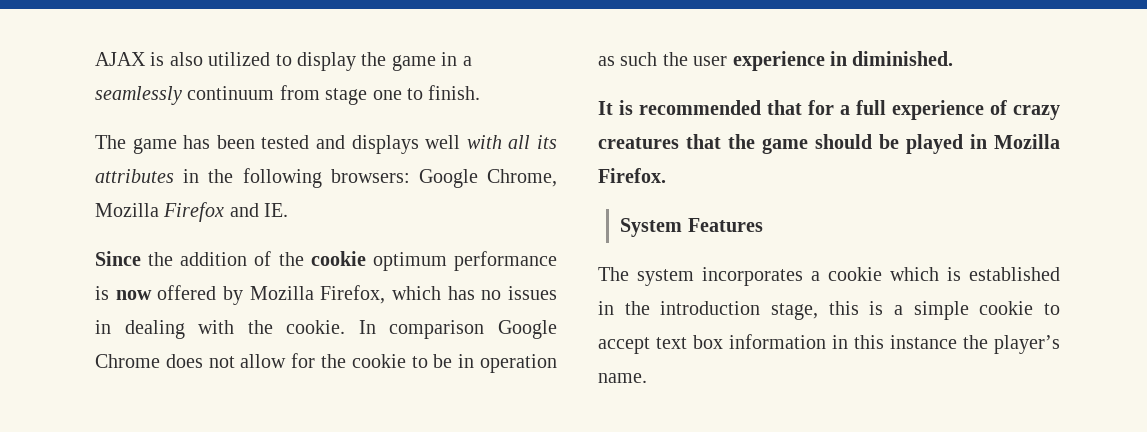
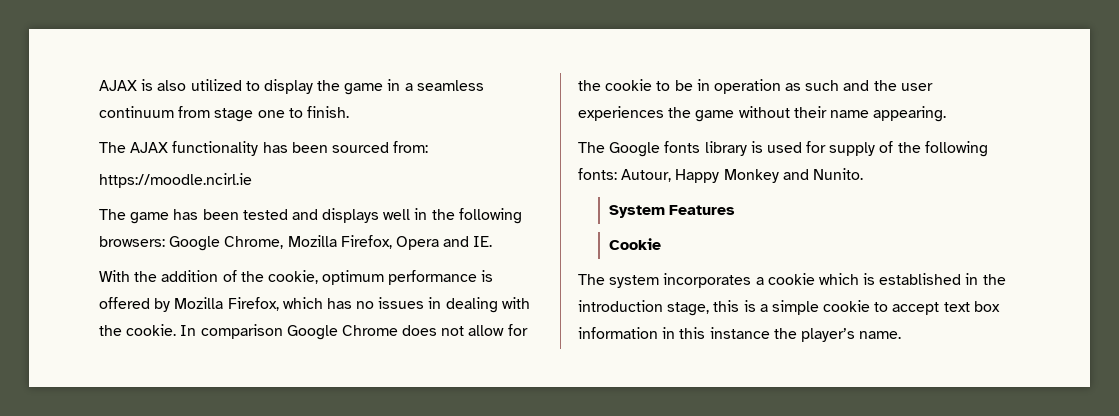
- AJAX is also utilized to display the game in a seamlessly continuum from stage one to finish.
+ AJAX is also utilized to display the game in a seamless continuum from stage one to finish.
+ The AJAX functionality has been sourced from:
+ https://moodle.ncirl.ie
- The game has been tested and displays well with all its attributes in the following browsers: Google Chrome, Mozilla Firefox and IE.
+ The game has been tested and displays well in the following browsers: Google Chrome, Mozilla Firefox, Opera and IE.
- Since the addition of the cookie optimum performance is now offered by Mozilla Firefox, which has no issues in dealing with the cookie.
+ With the addition of the cookie, optimum performance is offered by Mozilla Firefox, which has no issues in dealing with the cookie.
- In comparison Google Chrome does not allow for the cookie to be in operation as such the user experience in diminished.
- It is recommended that for a full experience of crazy creatures that the game should be played in Mozilla Firefox.
+ In comparison Google Chrome does not allow for the cookie to be in operation as such and the user experiences the game without their name appearing.
+ The Google fonts library is used for supply of the following fonts: Autour, Happy Monkey and Nunito.
+ Cookie

